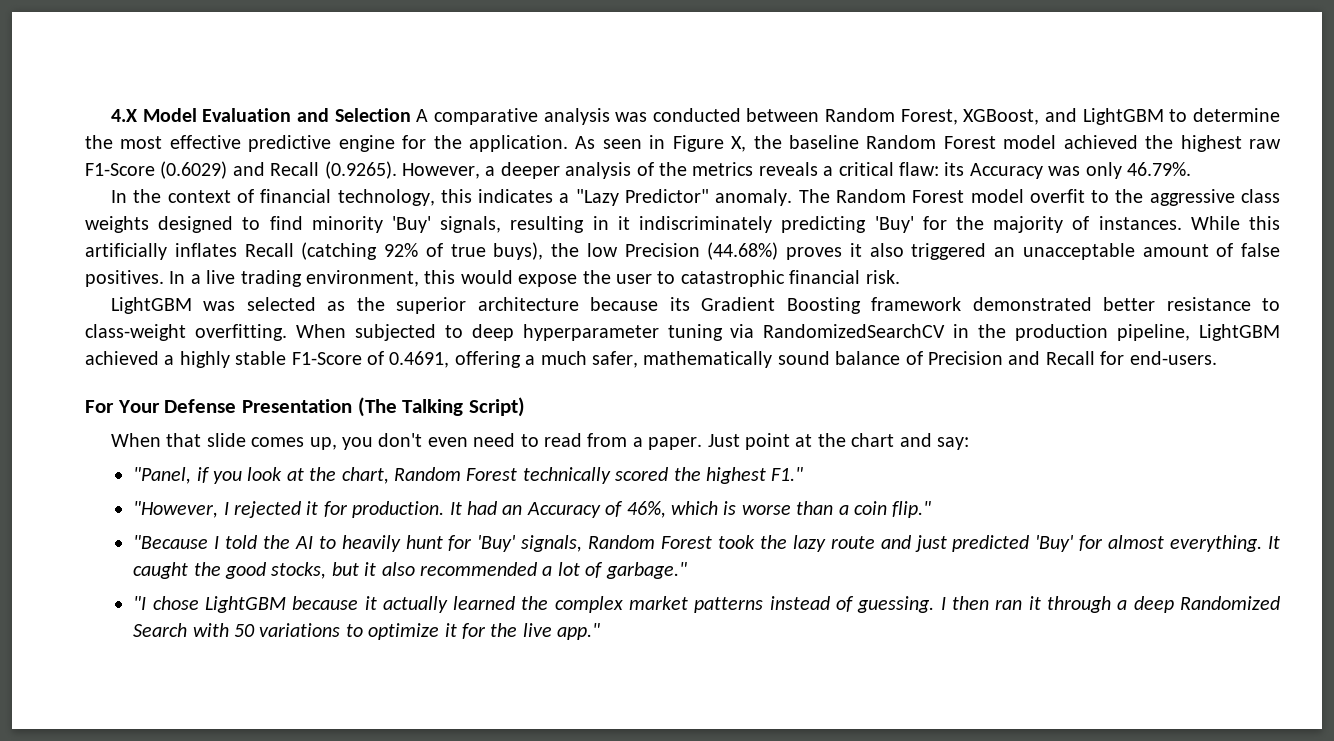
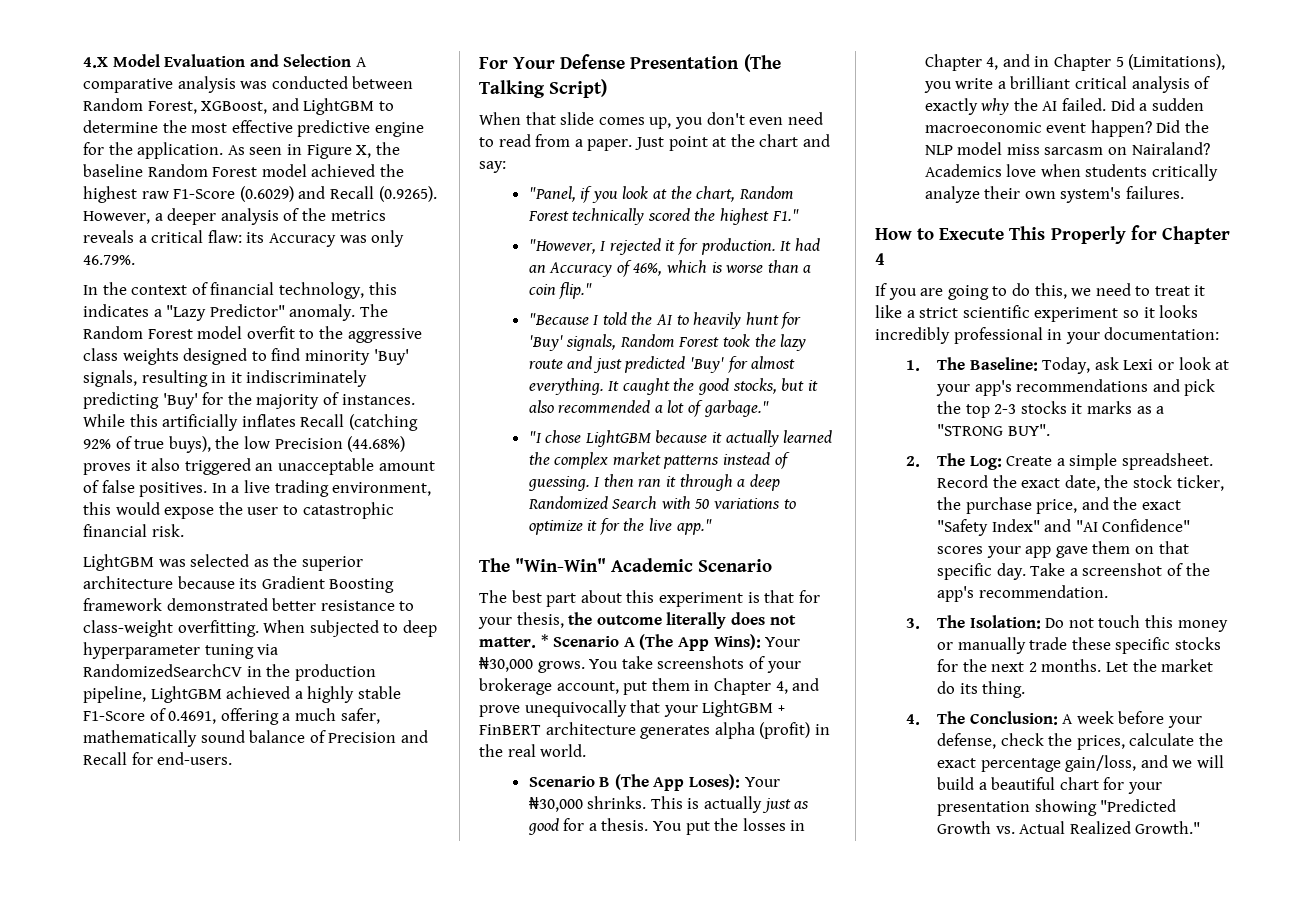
+ The "Win-Win" Academic Scenario
+ The best part about this experiment is that for your thesis, the outcome literally does not matter. * Scenario A (The App Wins): Your ₦30,000 grows. You take screenshots of your brokerage account, put them in Chapter 4, and prove unequivocally that your LightGBM + FinBERT architecture generates alpha (profit) in the real world.
+ Scenario B (The App Loses): Your ₦30,000 shrinks. This is actually just as good for a thesis. You put the losses in Chapter 4, and in Chapter 5 (Limitations), you write a brilliant critical analysis of exactly why the AI failed. Did a sudden macroeconomic event happen? Did the NLP model miss sarcasm on Nairaland? Academics love when students critically analyze their own system's failures.
+ How to Execute This Properly for Chapter 4
+ If you are going to do this, we need to treat it like a strict scientific experiment so it looks incredibly professional in your documentation:
+ 1. The Baseline: Today, ask Lexi or look at your app's recommendations and pick the top 2-3 stocks it marks as a "STRONG BUY".
+ 2. The Log: Create a simple spreadsheet. Record the exact date, the stock ticker, the purchase price, and the exact "Safety Index" and "AI Confidence" scores your app gave them on that specific day. Take a screenshot of the app's recommendation.
+ 3. The Isolation: Do not touch this money or manually trade these specific stocks for the next 2 months. Let the market do its thing.
+ 4. The Conclusion: A week before your defense, check the prices, calculate the exact percentage gain/loss, and we will build a beautiful chart for your presentation showing "Predicted Growth vs. Actual Realized Growth."

